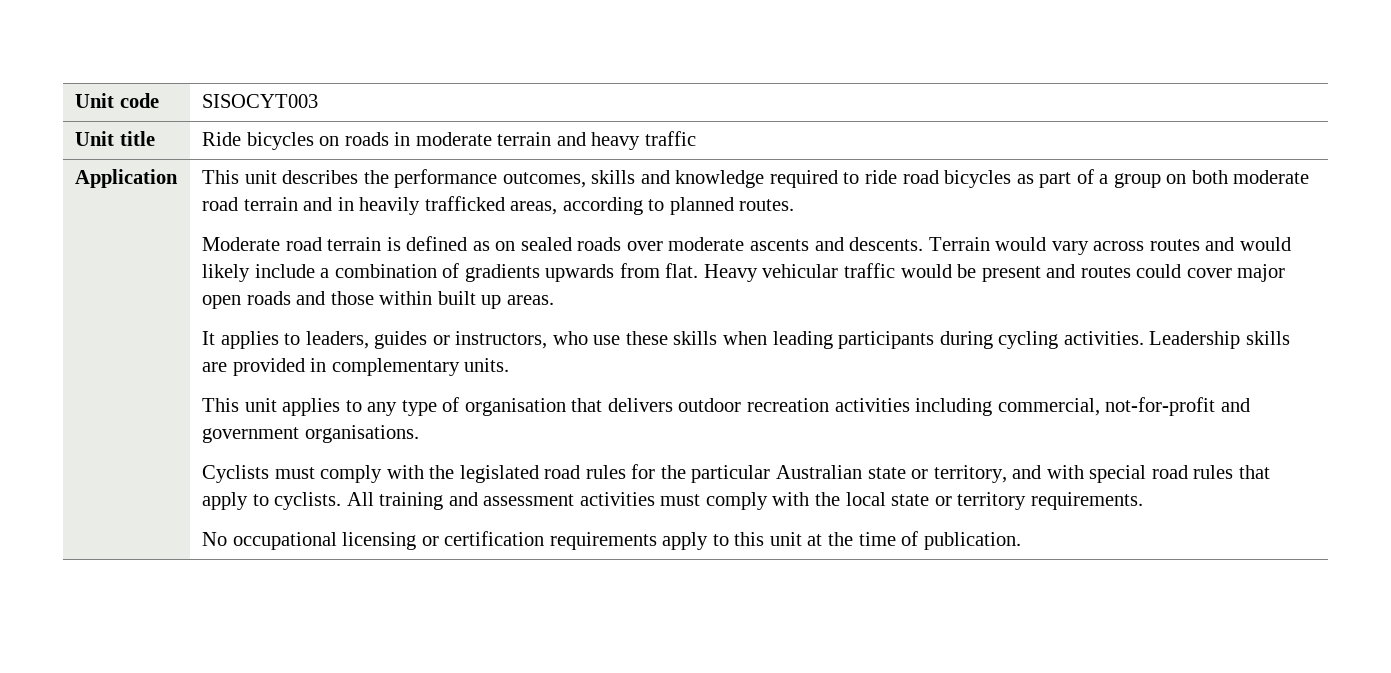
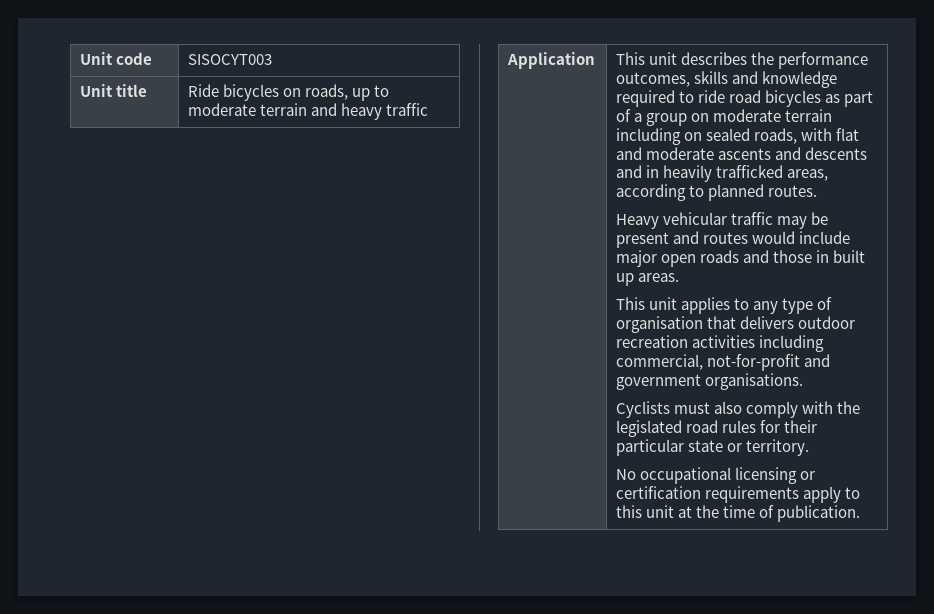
- Unit title | Ride bicycles on roads in moderate terrain and heavy traffic
+ Unit title | Ride bicycles on roads, up to moderate terrain and heavy traffic
- This unit describes the performance outcomes, skills and knowledge required to ride road bicycles as part of a group on both moderate road terrain and in heavily trafficked areas, according to planned routes.
+ This unit describes the performance outcomes, skills and knowledge required to ride road bicycles as part of a group on moderate terrain including on sealed roads, with flat and moderate ascents and descents and in heavily trafficked areas, according to planned routes.
- Moderate road terrain is defined as on sealed roads over moderate ascents and descents. Terrain would vary across routes and would likely include a combination of gradients upwards from flat. Heavy vehicular traffic would be present and routes could cover major open roads and those within built up areas.
+ Heavy vehicular traffic may be present and routes would include major open roads and those in built up areas.
- It applies to leaders, guides or instructors, who use these skills when leading participants during cycling activities. Leadership skills are provided in complementary units.
- Cyclists must comply with the legislated road rules for the particular Australian state or territory, and with special road rules that apply to cyclists. All training and assessment activities must comply with the local state or territory requirements.
+ Cyclists must also comply with the legislated road rules for their particular state or territory.

